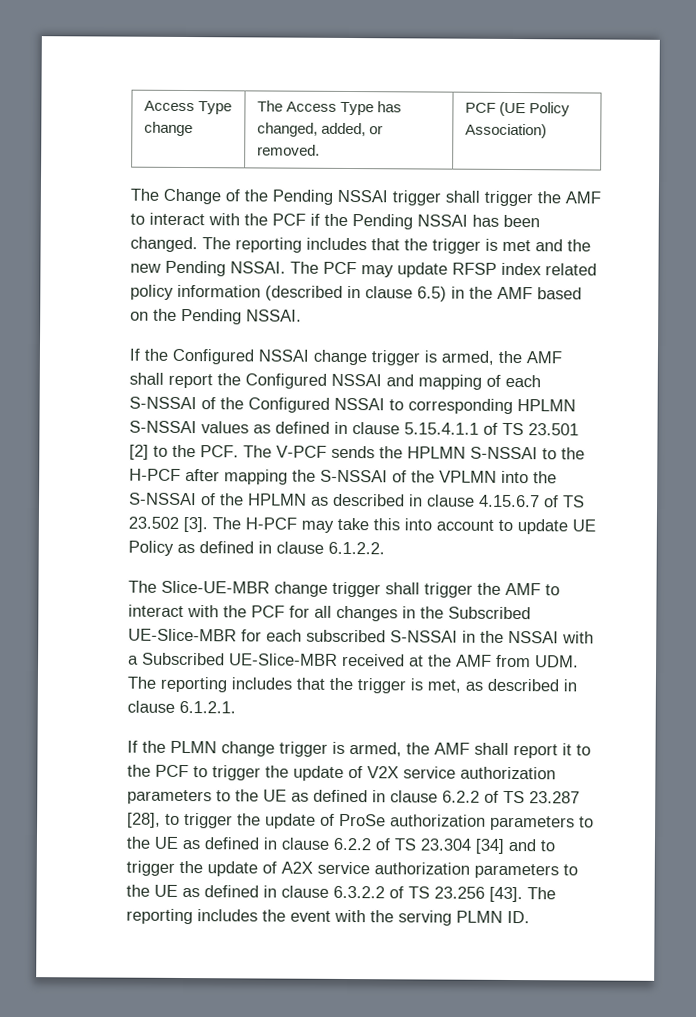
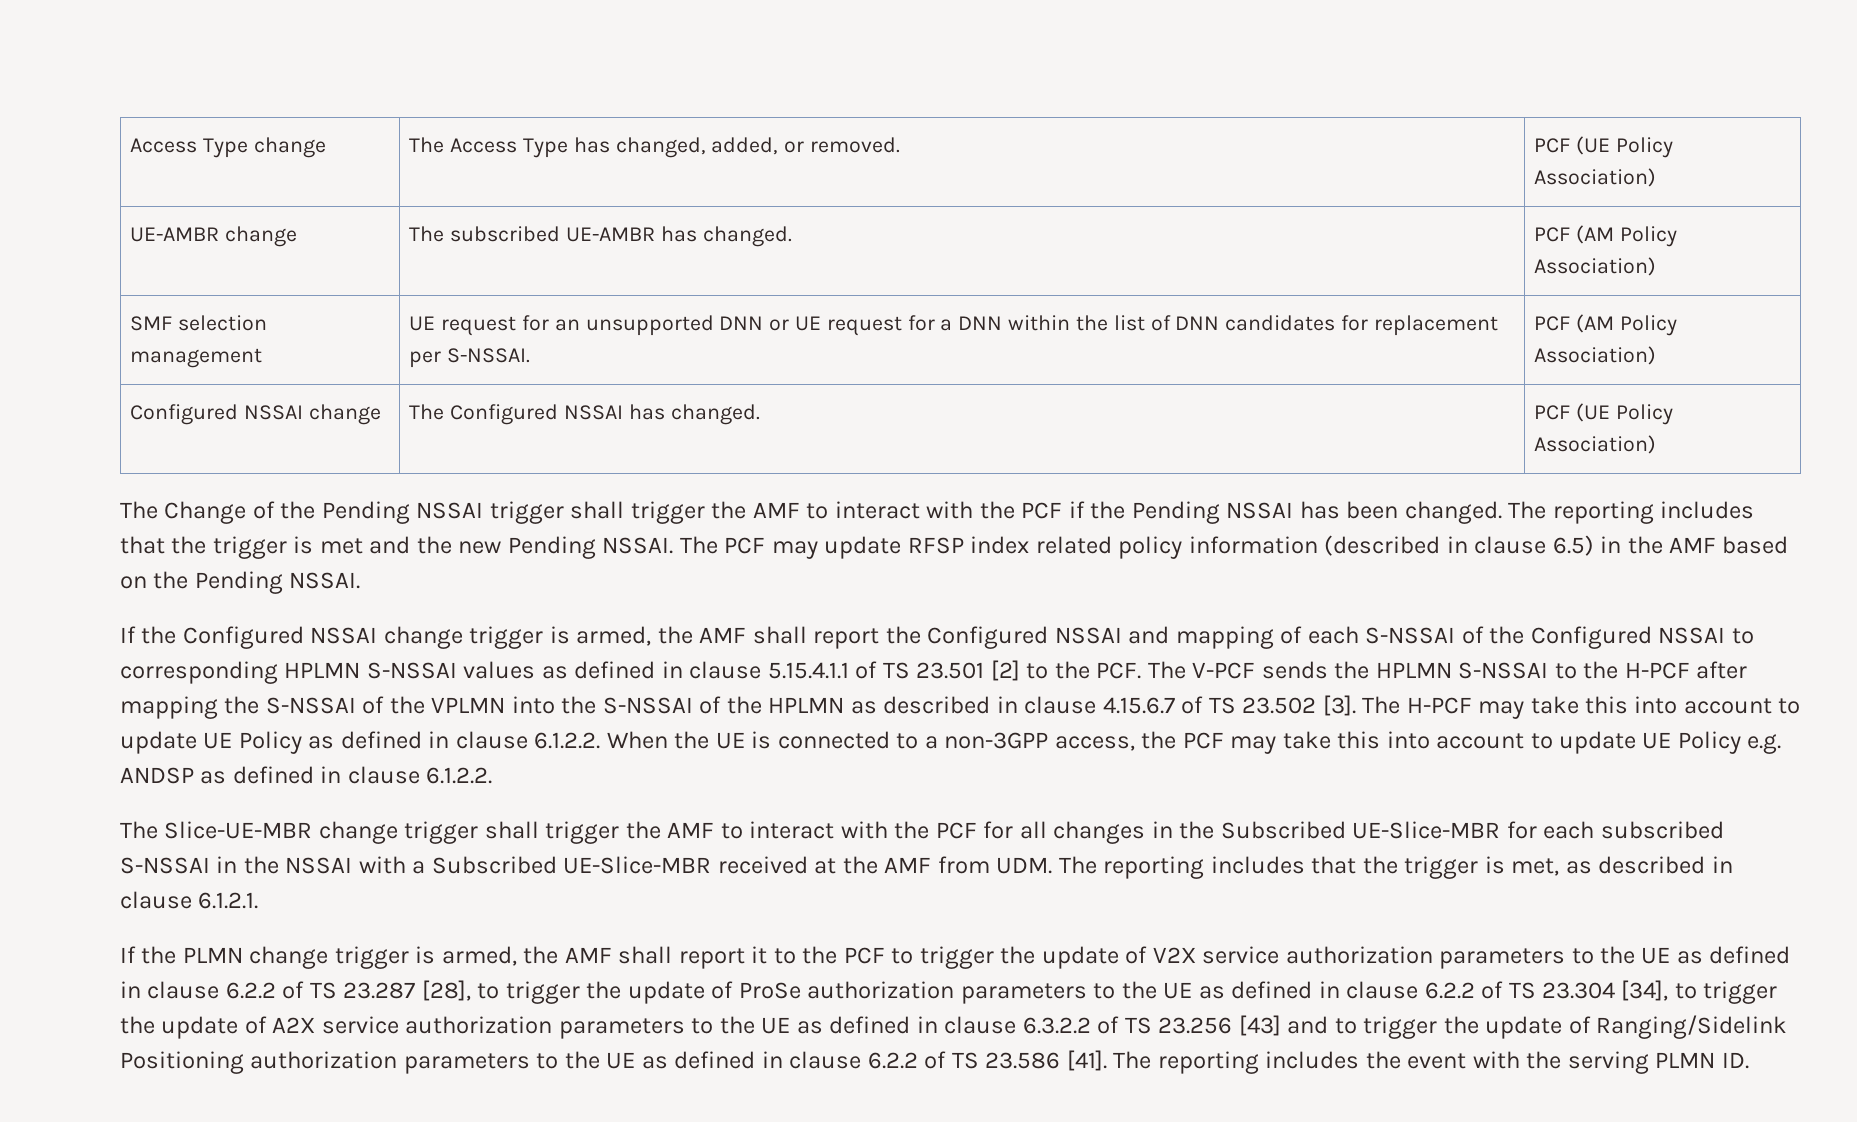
+ UE-AMBR change | The subscribed UE-AMBR has changed. | PCF (AM Policy Association)
+ SMF selection management | UE request for an unsupported DNN or UE request for a DNN within the list of DNN candidates for replacement per S-NSSAI. | PCF (AM Policy Association)
+ Configured NSSAI change | The Configured NSSAI has changed. | PCF (UE Policy Association)
- The H-PCF may take this into account to update UE Policy as defined in clause 6.1.2.2.
+ The H-PCF may take this into account to update UE Policy as defined in clause 6.1.2.2. When the UE is connected to a non-3GPP access, the PCF may take this into account to update UE Policy e.g. ANDSP as defined in clause 6.1.2.2.
- If the PLMN change trigger is armed, the AMF shall report it to the PCF to trigger the update of V2X service authorization parameters to the UE as defined in clause 6.2.2 of TS 23.287 [28], to trigger the update of ProSe authorization parameters to the UE as defined in clause 6.2.2 of TS 23.304 [34] and to trigger the update of A2X service authorization parameters to the UE as defined in clause 6.3.2.2 of TS 23.256 [43].
+ If the PLMN change trigger is armed, the AMF shall report it to the PCF to trigger the update of V2X service authorization parameters to the UE as defined in clause 6.2.2 of TS 23.287 [28], to trigger the update of ProSe authorization parameters to the UE as defined in clause 6.2.2 of TS 23.304 [34], to trigger the update of A2X service authorization parameters to the UE as defined in clause 6.3.2.2 of TS 23.256 [43] and to trigger the update of Ranging/Sidelink Positioning authorization parameters to the UE as defined in clause 6.2.2 of TS 23.586 [41].

